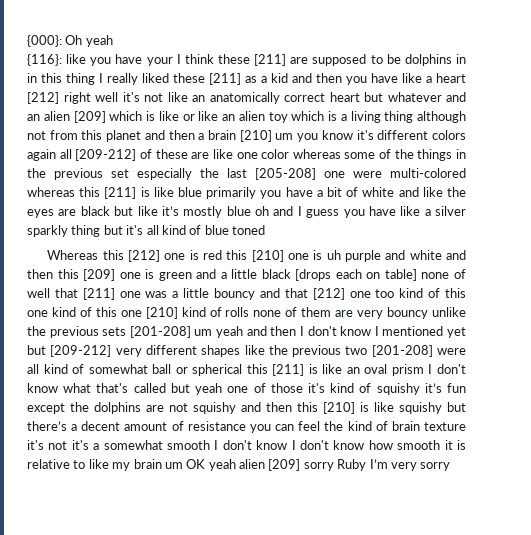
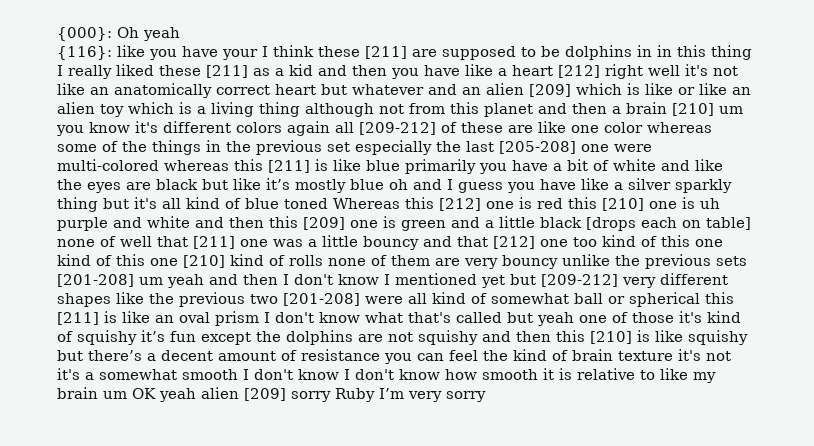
- like you have your I think these [211] are supposed to be dolphins in in this thing I really liked these [211] as a kid and then you have like a heart [212] right well it's not like an anatomically correct heart but whatever and an alien [209] which is like or like an alien toy which is a living thing although not from this planet and then a brain [210] um you know it's different colors again all [209-212] of these are like one color whereas some of the things in the previous set especially the last [205-208] one were multi-colored whereas this [211] is like blue primarily you have a bit of white and like the eyes are black but like it’s mostly blue oh and I guess you have like a silver sparkly thing but it's all kind of blue toned
- Whereas this [212] one is red this [210] one is uh purple and white and then this [209] one is green and a little black [drops each on table] none of well that [211] one was a little bouncy and that [212] one too kind of this one kind of this one [210] kind of rolls none of them are very bouncy unlike the previous sets [201-208] um yeah and then I don't know I mentioned yet but [209-212] very different shapes like the previous two [201-208] were all kind of somewhat ball or spherical this [211] is like an oval prism I don't know what that's called but yeah one of those it's kind of squishy it’s fun except the dolphins are not squishy and then this [210] is like squishy but there’s a decent amount of resistance you can feel the kind of brain texture it's not it's a somewhat smooth I don't know I don't know how smooth it is relative to like my brain um OK yeah alien [209] sorry Ruby I’m very sorry
+ like you have your I think these [211] are supposed to be dolphins in in this thing I really liked these [211] as a kid and then you have like a heart [212] right well it's not like an anatomically correct heart but whatever and an alien [209] which is like or like an alien toy which is a living thing although not from this planet and then a brain [210] um you know it's different colors again all [209-212] of these are like one color whereas some of the things in the previous set especially the last [205-208] one were multi-colored whereas this [211] is like blue primarily you have a bit of white and like the eyes are black but like it’s mostly blue oh and I guess you have like a silver sparkly thing but it's all kind of blue toned Whereas this [212] one is red this [210] one is uh purple and white and then this [209] one is green and a little black [drops each on table] none of well that [211] one was a little bouncy and that [212] one too kind of this one kind of this one [210] kind of rolls none of them are very bouncy unlike the previous sets [201-208] um yeah and then I don't know I mentioned yet but [209-212] very different shapes like the previous two [201-208] were all kind of somewhat ball or spherical this [211] is like an oval prism I don't know what that's called but yeah one of those it's kind of squishy it’s fun except the dolphins are not squishy and then this [210] is like squishy but there’s a decent amount of resistance you can feel the kind of brain texture it's not it's a somewhat smooth I don't know I don't know how smooth it is relative to like my brain um OK yeah alien [209] sorry Ruby I’m very sorry

